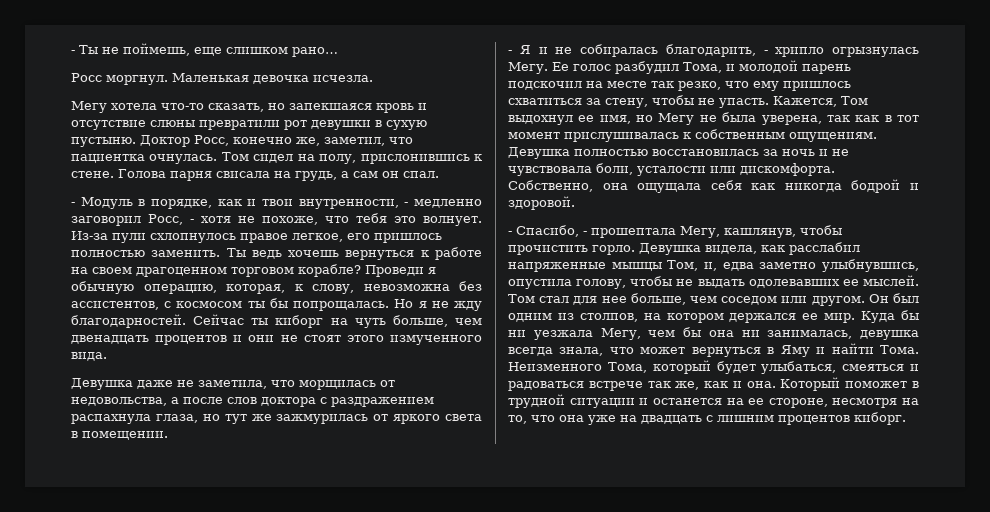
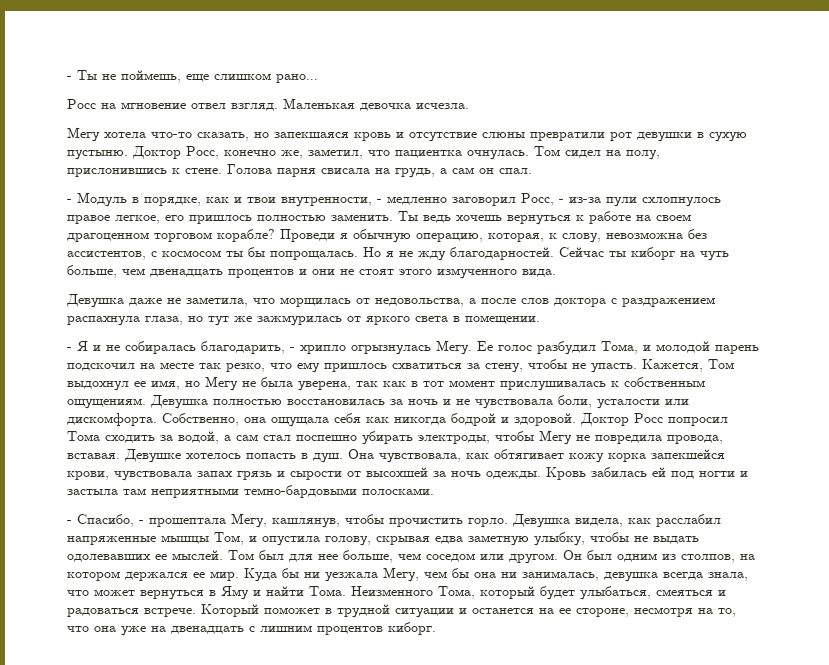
- Росс моргнул.
+ Росс на мгновение отвел взгляд.
- - Модуль в порядке, как и твои внутренности, - медленно заговорил Росс, - хотя не похоже, что тебя это волнует. Из-за пули схлопнулось правое легкое, его пришлось полностью заменить.
+ - Модуль в порядке, как и твои внутренности, - медленно заговорил Росс, - из-за пули схлопнулось правое легкое, его пришлось полностью заменить.
+ Доктор Росс попросил Тома сходить за водой, а сам стал поспешно убирать электроды, чтобы Мегу не повредила провода, вставая. Девушке хотелось попасть в душ. Она чувствовала, как обтягивает кожу корка запекшейся крови, чувствовала запах грязь и сырости от высохшей за ночь одежды. Кровь забилась ей под ногти и застыла там неприятными темно-бардовыми полосками.
- Девушка видела, как расслабил напряженные мышцы Том, и, едва заметно улыбнувшись, опустила голову, чтобы не выдать одолевавших ее мыслей.
+ Девушка видела, как расслабил напряженные мышцы Том, и опустила голову, скрывая едва заметную улыбку, чтобы не выдать одолевавших ее мыслей.
- Том стал для нее больше, чем соседом или другом.
+ Том был для нее больше, чем соседом или другом.
- Неизменного Тома, который будет улыбаться, смеяться и радоваться встрече так же, как и она.
+ Неизменного Тома, который будет улыбаться, смеяться и радоваться встрече.
- Который поможет в трудной ситуации и останется на ее стороне, несмотря на то, что она уже на двадцать с лишним процентов киборг.
+ Который поможет в трудной ситуации и останется на ее стороне, несмотря на то, что она уже на двенадцать с лишним процентов киборг.

